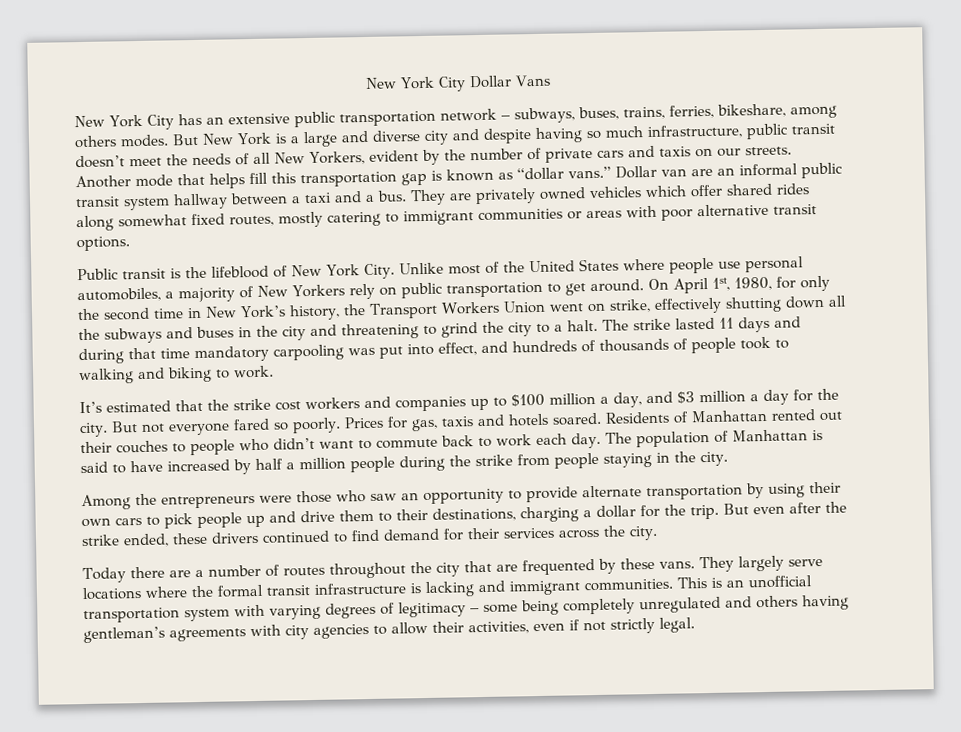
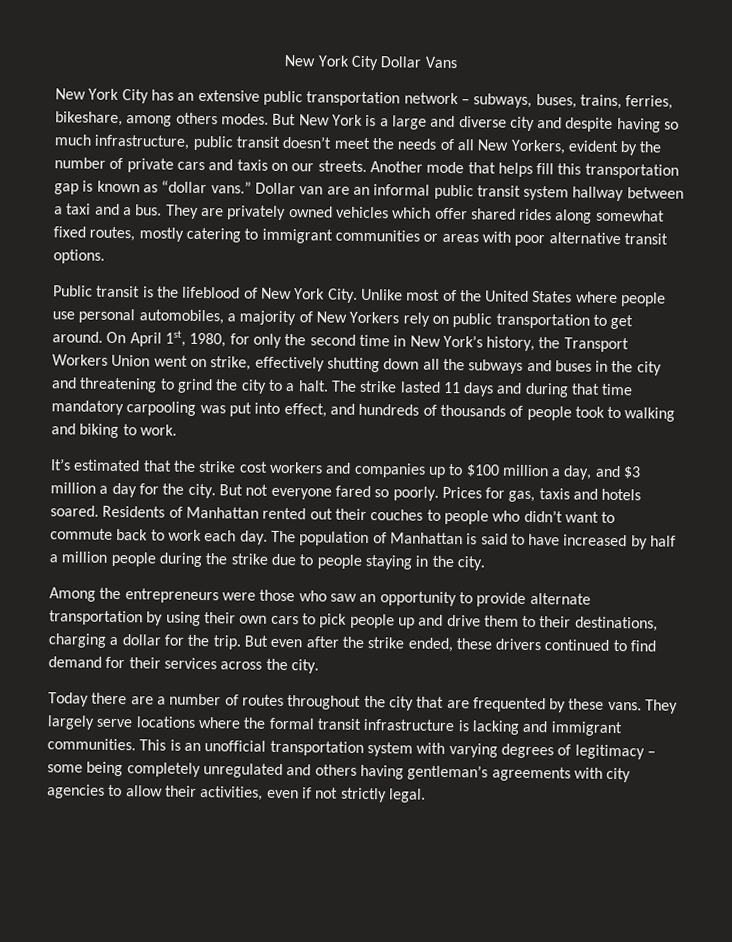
- The population of Manhattan is said to have increased by half a million people during the strike from people staying in the city.
+ The population of Manhattan is said to have increased by half a million people during the strike due to people staying in the city.

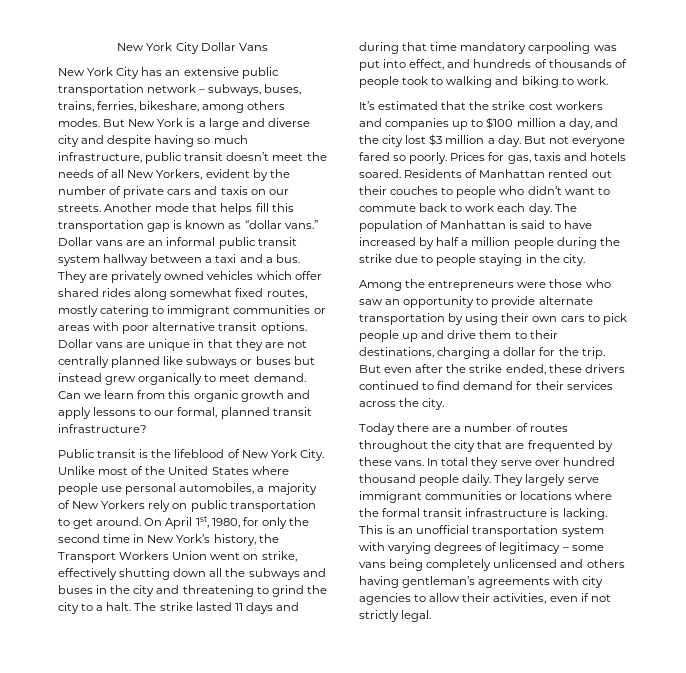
- Dollar van are an informal public transit system hallway between a taxi and a bus.
+ Dollar vans are an informal public transit system hallway between a taxi and a bus.
+ Dollar vans are unique in that they are not centrally planned like subways or buses but instead grew organically to meet demand. Can we learn from this organic growth and apply lessons to our formal, planned transit infrastructure?
- It’s estimated that the strike cost workers and companies up to $100 million a day, and $3 million a day for the city.
+ It’s estimated that the strike cost workers and companies up to $100 million a day, and the city lost $3 million a day.
- They largely serve locations where the formal transit infrastructure is lacking and immigrant communities.
+ In total they serve over hundred thousand people daily. They largely serve immigrant communities or locations where the formal transit infrastructure is lacking.
- This is an unofficial transportation system with varying degrees of legitimacy – some being completely unregulated and others having gentleman’s agreements with city agencies to allow their activities, even if not strictly legal.
+ This is an unofficial transportation system with varying degrees of legitimacy – some vans being completely unlicensed and others having gentleman’s agreements with city agencies to allow their activities, even if not strictly legal.

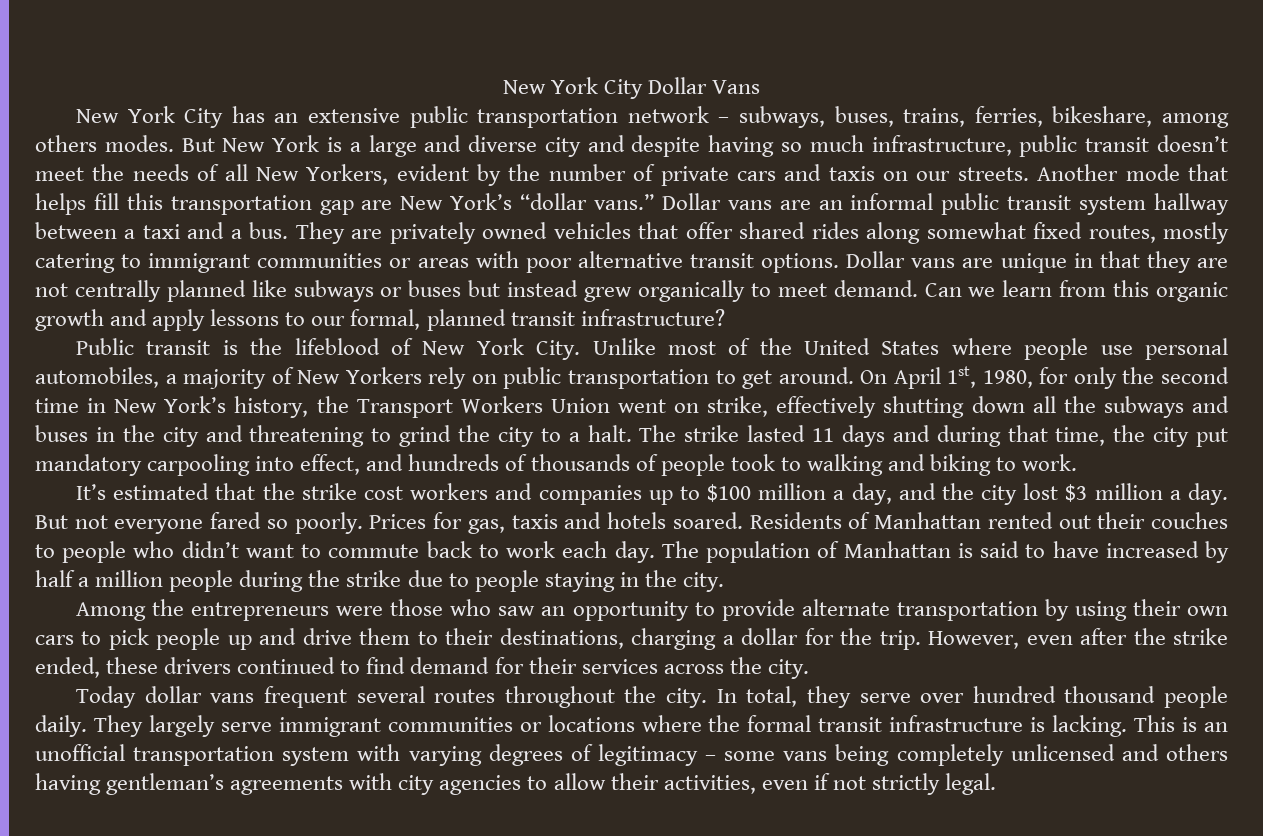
- Another mode that helps fill this transportation gap is known as “dollar vans.”
+ Another mode that helps fill this transportation gap are New York’s “dollar vans.”
- They are privately owned vehicles which offer shared rides along somewhat fixed routes, mostly catering to immigrant communities or areas with poor alternative transit options.
+ They are privately owned vehicles that offer shared rides along somewhat fixed routes, mostly catering to immigrant communities or areas with poor alternative transit options.
- The strike lasted 11 days and during that time mandatory carpooling was put into effect, and hundreds of thousands of people took to walking and biking to work.
+ The strike lasted 11 days and during that time, the city put mandatory carpooling into effect, and hundreds of thousands of people took to walking and biking to work.
- But even after the strike ended, these drivers continued to find demand for their services across the city.
+ However, even after the strike ended, these drivers continued to find demand for their services across the city.
- Today there are a number of routes throughout the city that are frequented by these vans. In total they serve over hundred thousand people daily.
+ Today dollar vans frequent several routes throughout the city. In total, they serve over hundred thousand people daily.

